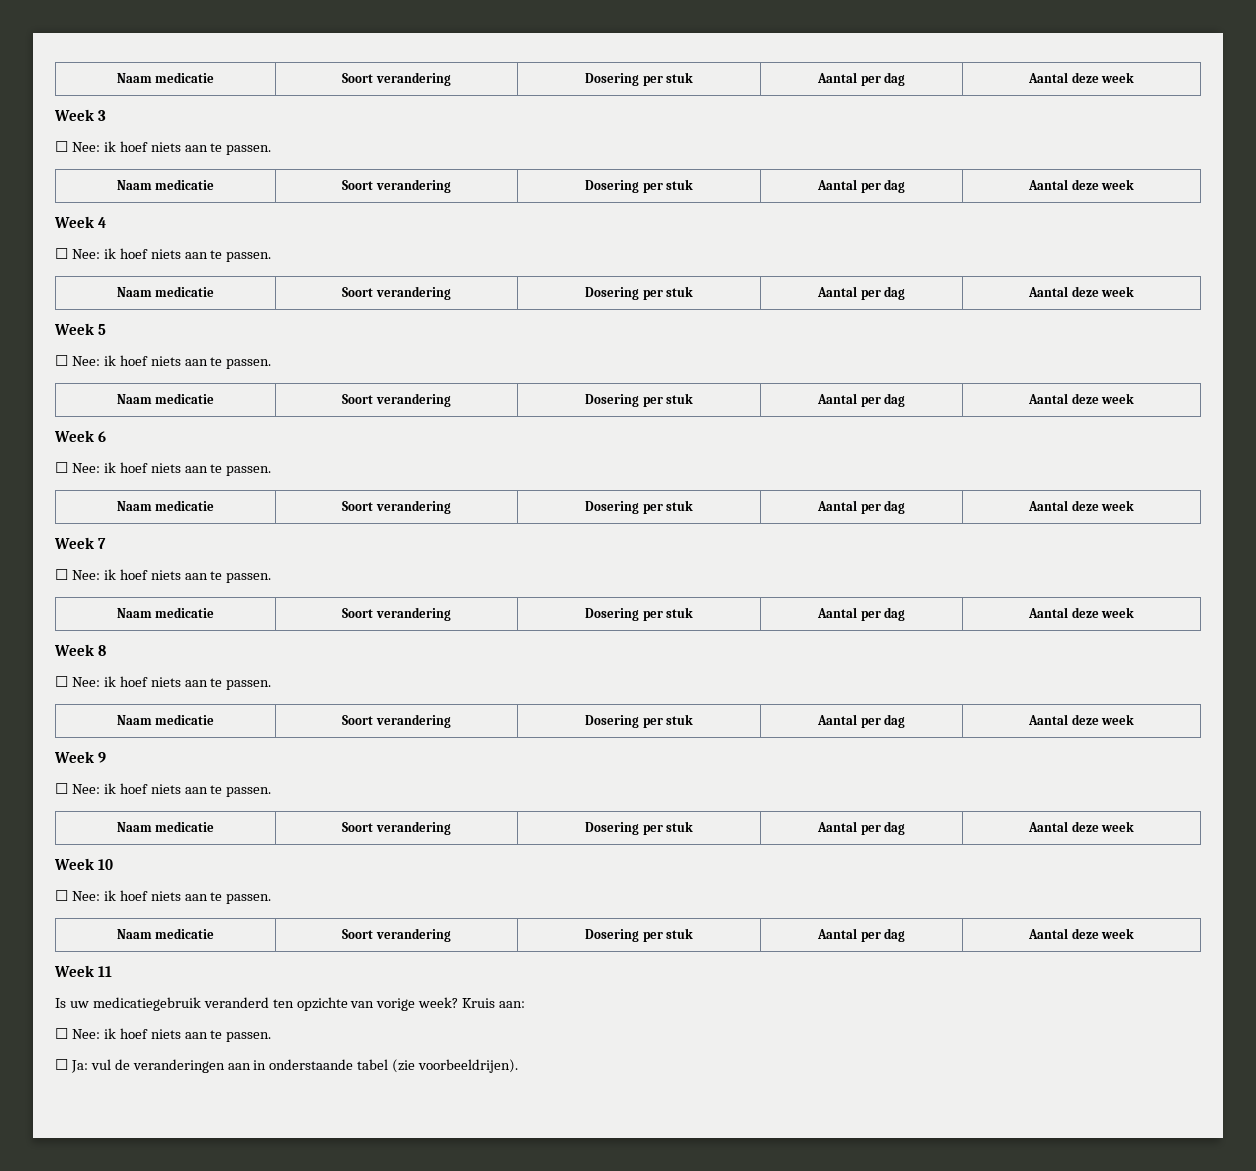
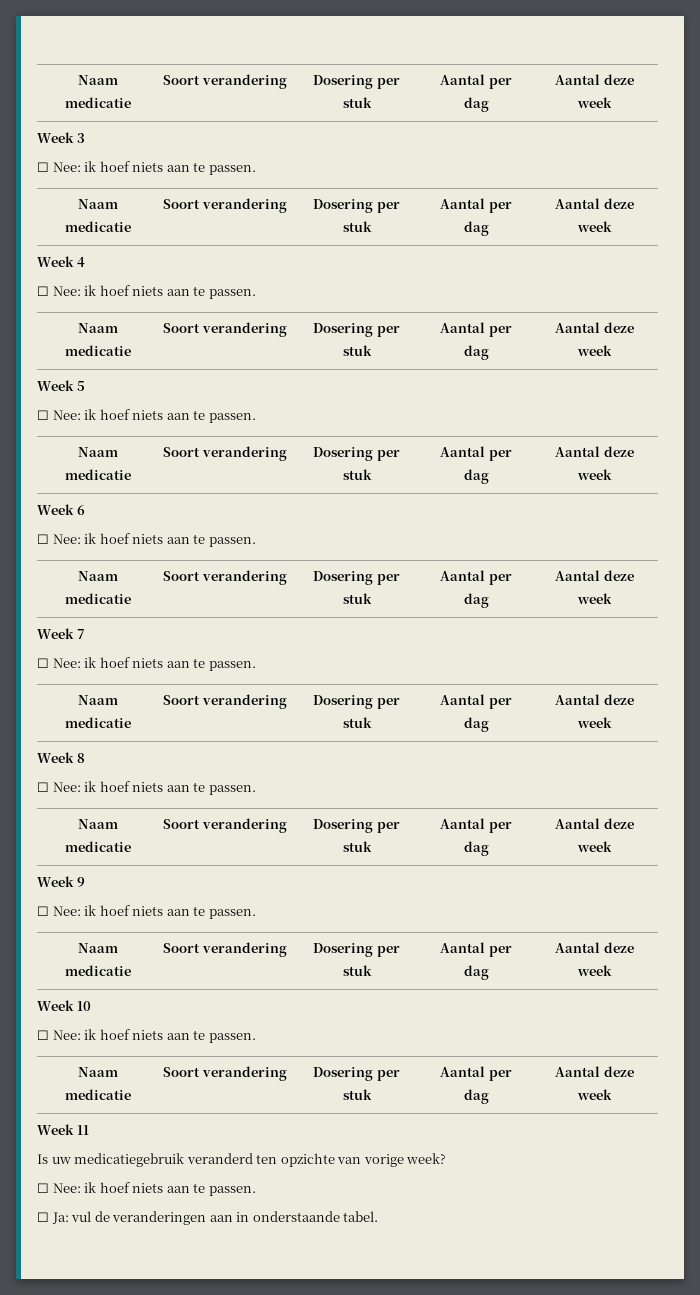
- Kruis aan:
- ☐ Ja: vul de veranderingen aan in onderstaande tabel (zie voorbeeldrijen).
+ ☐ Ja: vul de veranderingen aan in onderstaande tabel.

